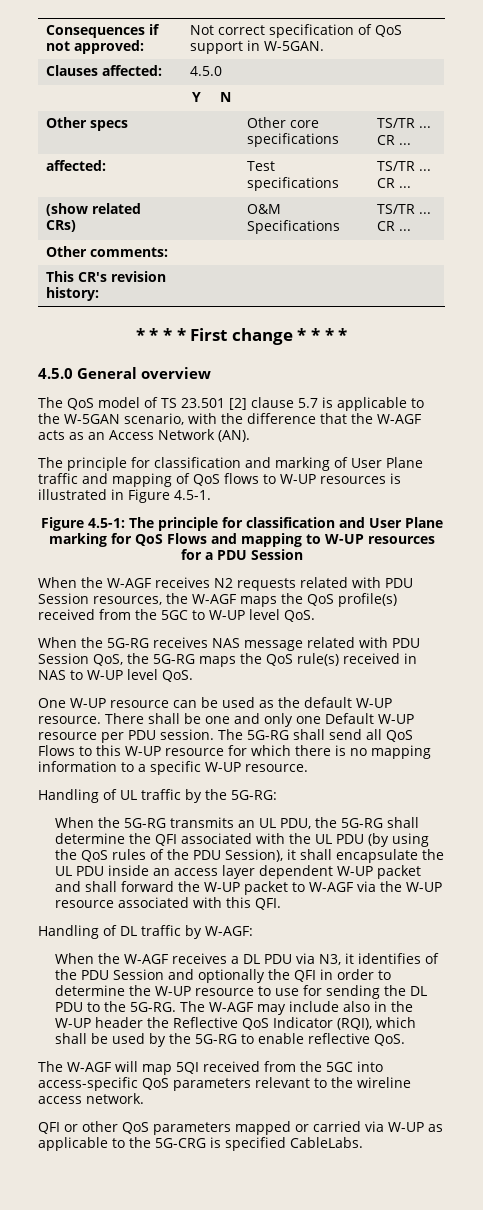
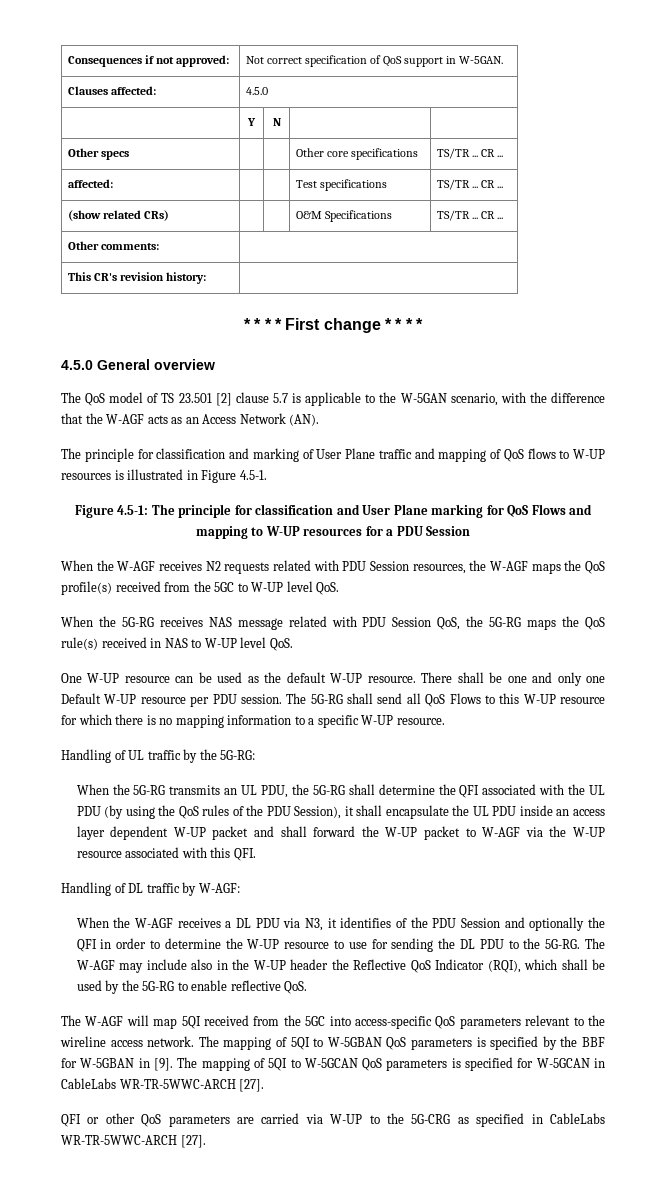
+ The mapping of 5QI to W-5GBAN QoS parameters is specified by the BBF for W-5GBAN in [9]. The mapping of 5QI to W-5GCAN QoS parameters is specified for W-5GCAN in CableLabs WR-TR-5WWC-ARCH [27].
- QFI or other QoS parameters mapped or carried via W-UP as applicable to the 5G-CRG is specified CableLabs.
+ QFI or other QoS parameters are carried via W-UP to the 5G-CRG as specified in CableLabs WR-TR-5WWC-ARCH [27].

